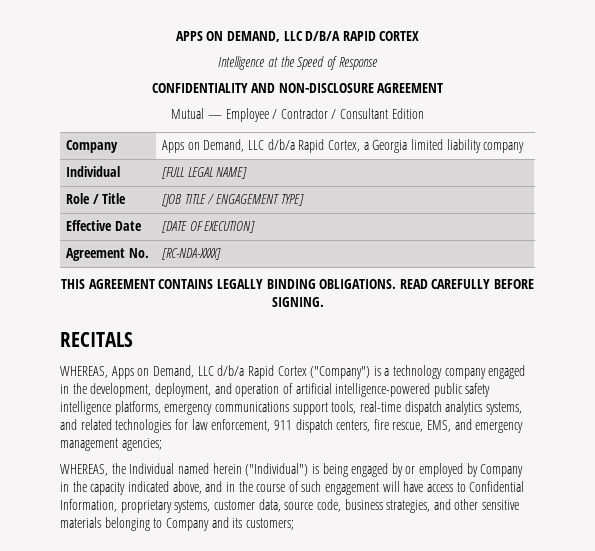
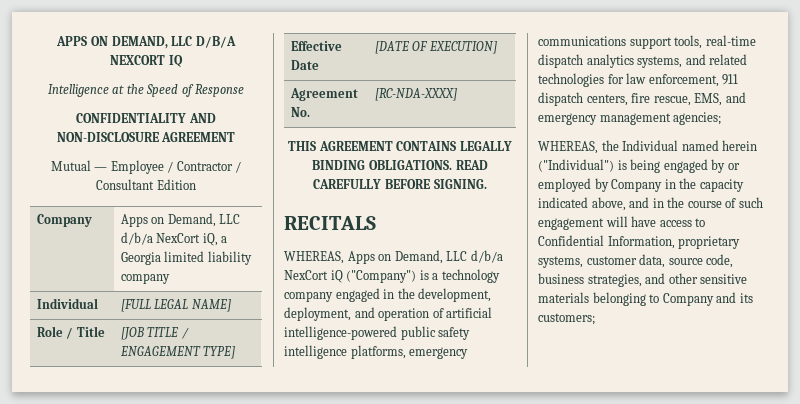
- APPS ON DEMAND, LLC D/B/A RAPID CORTEX
+ APPS ON DEMAND, LLC D/B/A NEXCORT IQ
- Company | Apps on Demand, LLC d/b/a Rapid Cortex, a Georgia limited liability company
+ Company | Apps on Demand, LLC d/b/a NexCort iQ, a Georgia limited liability company
- WHEREAS, Apps on Demand, LLC d/b/a Rapid Cortex ("Company") is a technology company engaged in the development, deployment, and operation of artificial intelligence-powered public safety intelligence platforms, emergency communications support tools, real-time dispatch analytics systems, and related technologies for law enforcement, 911 dispatch centers, fire rescue, EMS, and emergency management agencies;
+ WHEREAS, Apps on Demand, LLC d/b/a NexCort iQ ("Company") is a technology company engaged in the development, deployment, and operation of artificial intelligence-powered public safety intelligence platforms, emergency communications support tools, real-time dispatch analytics systems, and related technologies for law enforcement, 911 dispatch centers, fire rescue, EMS, and emergency management agencies;

